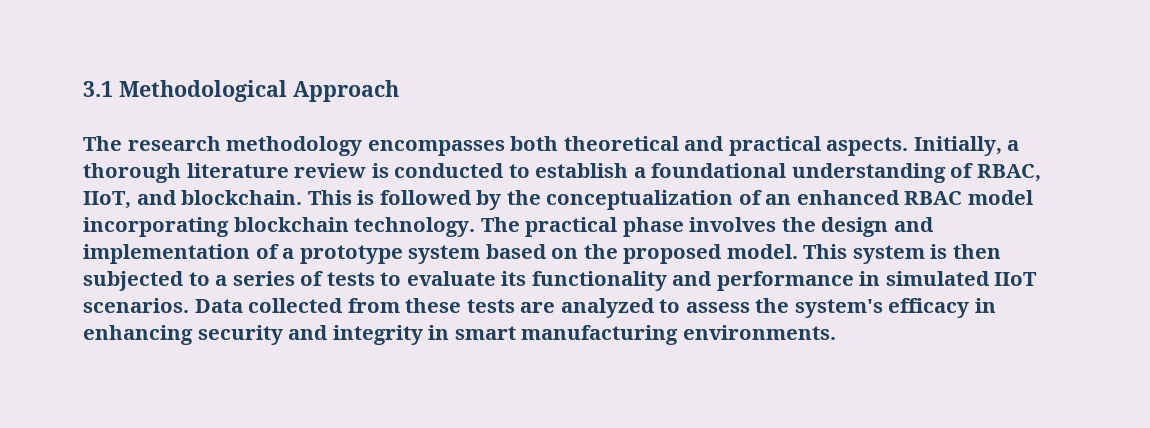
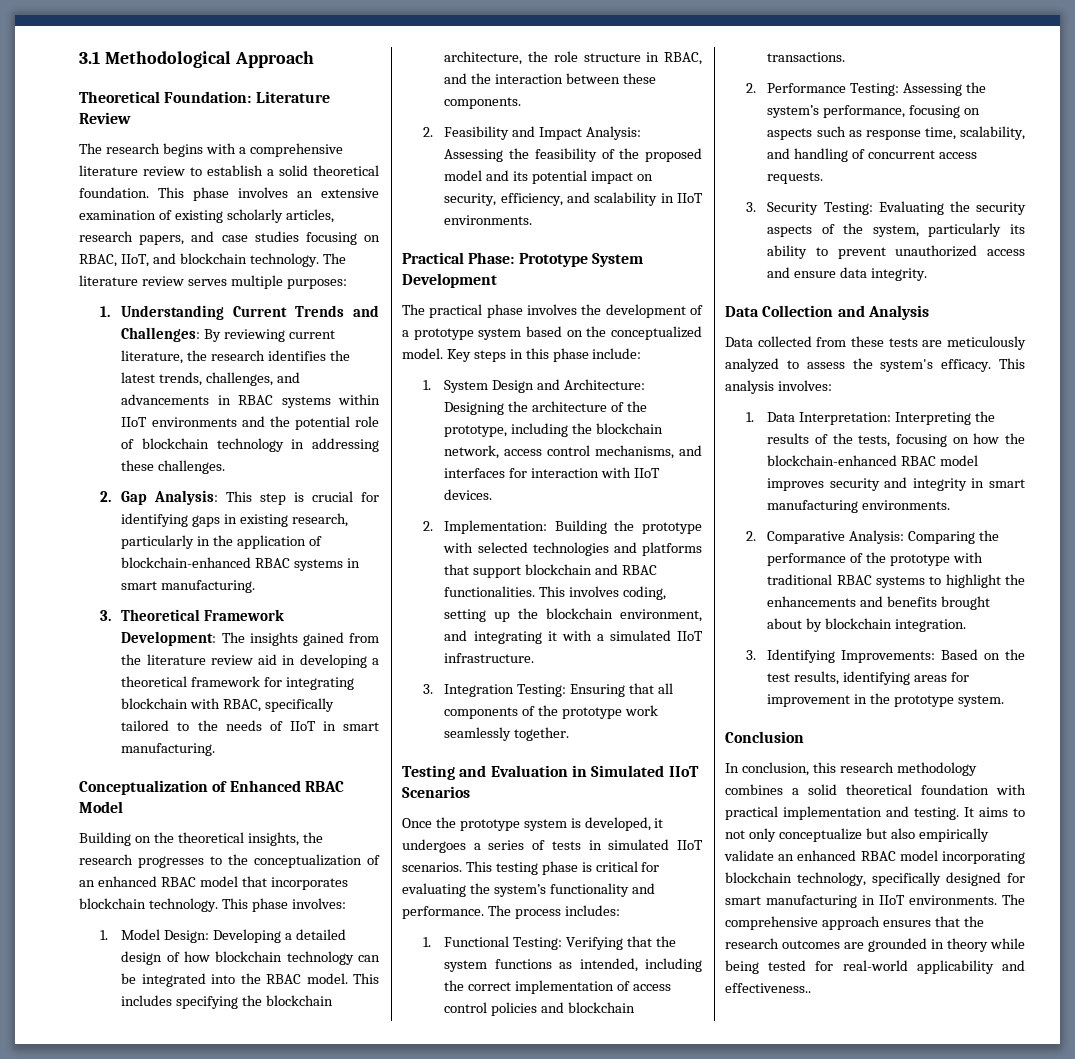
- The research methodology encompasses both theoretical and practical aspects. Initially, a thorough literature review is conducted to establish a foundational understanding of RBAC, IIoT, and blockchain. This is followed by the conceptualization of an enhanced RBAC model incorporating blockchain technology. The practical phase involves the design and implementation of a prototype system based on the proposed model. This system is then subjected to a series of tests to evaluate its functionality and performance in simulated IIoT scenarios. Data collected from these tests are analyzed to assess the system's efficacy in enhancing security and integrity in smart manufacturing environments.
+ Theoretical Foundation: Literature Review
+ The research begins with a comprehensive literature review to establish a solid theoretical foundation. This phase involves an extensive examination of existing scholarly articles, research papers, and case studies focusing on RBAC, IIoT, and blockchain technology. The literature review serves multiple purposes:
+ 1. Understanding Current Trends and Challenges: By reviewing current literature, the research identifies the latest trends, challenges, and advancements in RBAC systems within IIoT environments and the potential role of blockchain technology in addressing these challenges.
+ 2. Gap Analysis: This step is crucial for identifying gaps in existing research, particularly in the application of blockchain-enhanced RBAC systems in smart manufacturing.
+ 3. Theoretical Framework Development: The insights gained from the literature review aid in developing a theoretical framework for integrating blockchain with RBAC, specifically tailored to the needs of IIoT in smart manufacturing.
+ Conceptualization of Enhanced RBAC Model
+ Building on the theoretical insights, the research progresses to the conceptualization of an enhanced RBAC model that incorporates blockchain technology. This phase involves:
+ 1. Model Design: Developing a detailed design of how blockchain technology can be integrated into the RBAC model. This includes specifying the blockchain architecture, the role structure in RBAC, and the interaction between these components.
+ 2. Feasibility and Impact Analysis: Assessing the feasibility of the proposed model and its potential impact on security, efficiency, and scalability in IIoT environments.
+ Practical Phase: Prototype System Development
+ The practical phase involves the development of a prototype system based on the conceptualized model. Key steps in this phase include:
+ 1. System Design and Architecture: Designing the architecture of the prototype, including the blockchain network, access control mechanisms, and interfaces for interaction with IIoT devices.
+ 2. Implementation: Building the prototype with selected technologies and platforms that support blockchain and RBAC functionalities. This involves coding, setting up the blockchain environment, and integrating it with a simulated IIoT infrastructure.
+ 3. Integration Testing: Ensuring that all components of the prototype work seamlessly together.
+ Testing and Evaluation in Simulated IIoT Scenarios
+ Once the prototype system is developed, it undergoes a series of tests in simulated IIoT scenarios. This testing phase is critical for evaluating the system’s functionality and performance. The process includes:
+ 1. Functional Testing: Verifying that the system functions as intended, including the correct implementation of access control policies and blockchain transactions.
+ 2. Performance Testing: Assessing the system’s performance, focusing on aspects such as response time, scalability, and handling of concurrent access requests.
+ 3. Security Testing: Evaluating the security aspects of the system, particularly its ability to prevent unauthorized access and ensure data integrity.
+ Data Collection and Analysis
+ Data collected from these tests are meticulously analyzed to assess the system's efficacy. This analysis involves:
+ 1. Data Interpretation: Interpreting the results of the tests, focusing on how the blockchain-enhanced RBAC model improves security and integrity in smart manufacturing environments.
+ 2. Comparative Analysis: Comparing the performance of the prototype with traditional RBAC systems to highlight the enhancements and benefits brought about by blockchain integration.
+ 3. Identifying Improvements: Based on the test results, identifying areas for improvement in the prototype system.
+ Conclusion
+ In conclusion, this research methodology combines a solid theoretical foundation with practical implementation and testing. It aims to not only conceptualize but also empirically validate an enhanced RBAC model incorporating blockchain technology, specifically designed for smart manufacturing in IIoT environments. The comprehensive approach ensures that the research outcomes are grounded in theory while being tested for real-world applicability and effectiveness..

